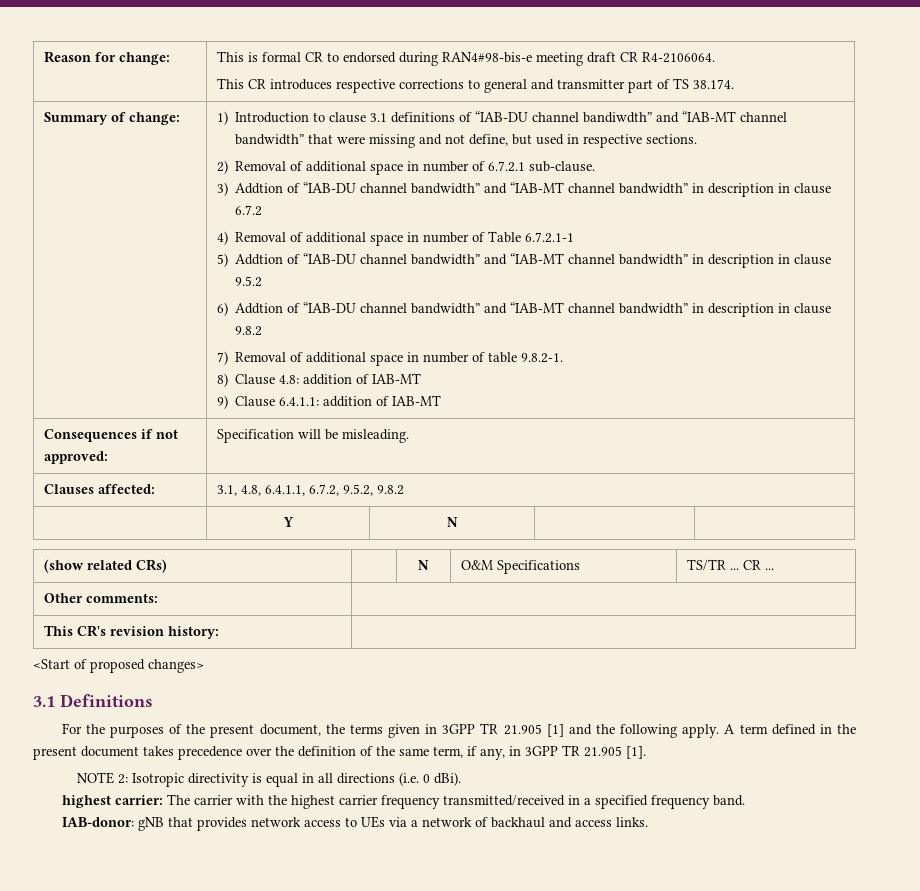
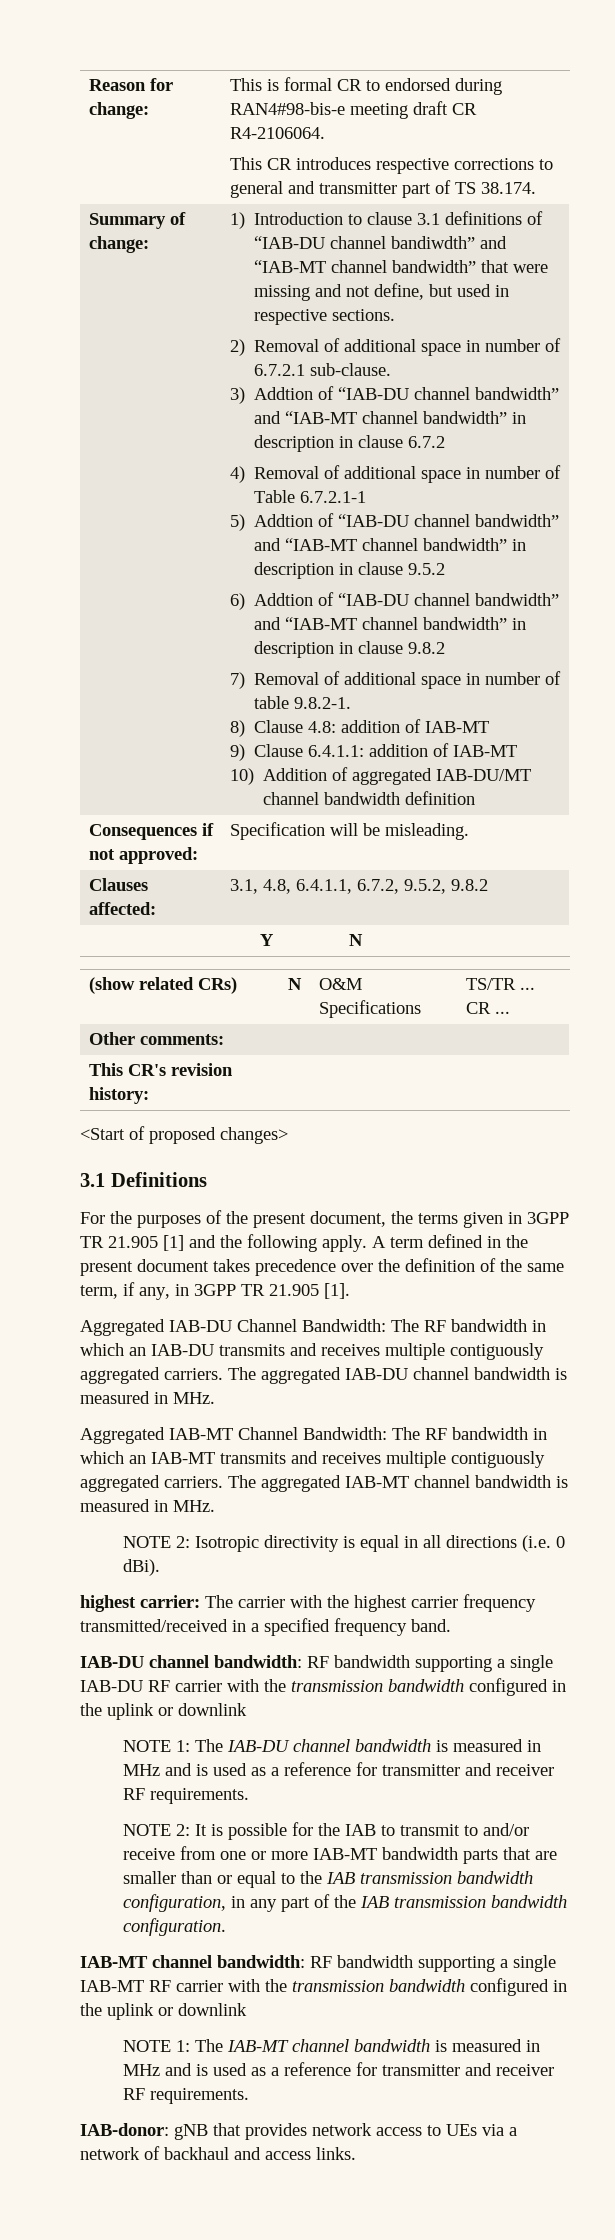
+ 10) Addition of aggregated IAB-DU/MT channel bandwidth definition
+ Aggregated IAB-DU Channel Bandwidth: The RF bandwidth in which an IAB-DU transmits and receives multiple contiguously aggregated carriers. The aggregated IAB-DU channel bandwidth is measured in MHz.
+ Aggregated IAB-MT Channel Bandwidth: The RF bandwidth in which an IAB-MT transmits and receives multiple contiguously aggregated carriers. The aggregated IAB-MT channel bandwidth is measured in MHz.
+ IAB-DU channel bandwidth: RF bandwidth supporting a single IAB-DU RF carrier with the transmission bandwidth configured in the uplink or downlink
+ NOTE 1: The IAB-DU channel bandwidth is measured in MHz and is used as a reference for transmitter and receiver RF requirements.
+ NOTE 2: It is possible for the IAB to transmit to and/or receive from one or more IAB-MT bandwidth parts that are smaller than or equal to the IAB transmission bandwidth configuration, in any part of the IAB transmission bandwidth configuration.
+ IAB-MT channel bandwidth: RF bandwidth supporting a single IAB-MT RF carrier with the transmission bandwidth configured in the uplink or downlink
+ NOTE 1: The IAB-MT channel bandwidth is measured in MHz and is used as a reference for transmitter and receiver RF requirements.

